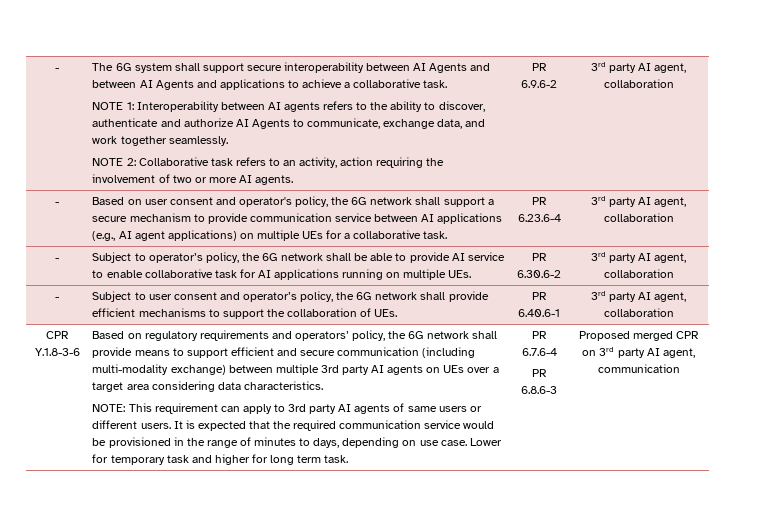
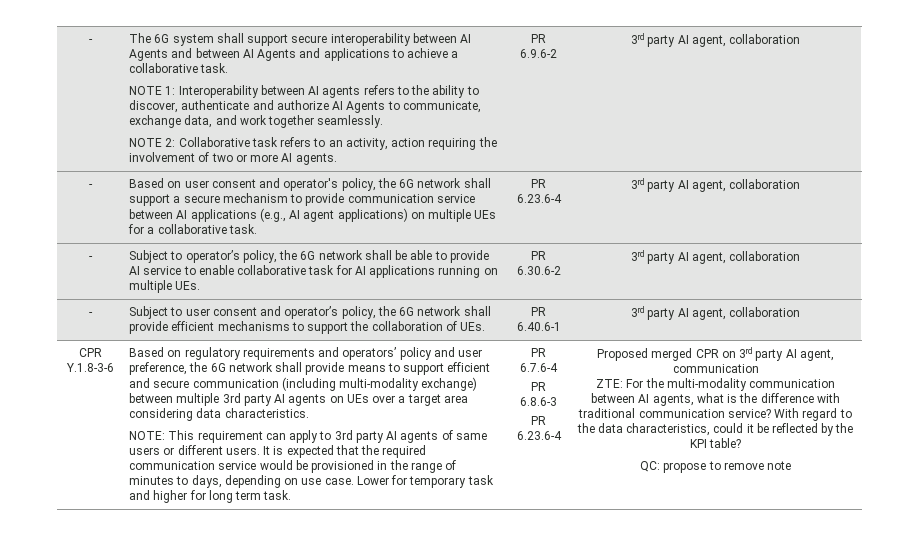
- Based on regulatory requirements and operators’ policy, the 6G network shall provide means to support efficient and secure communication (including multi-modality exchange) between multiple 3rd party AI agents on UEs over a target area considering data characteristics.
+ Based on regulatory requirements and operators’ policy and user preference, the 6G network shall provide means to support efficient and secure communication (including multi-modality exchange) between multiple 3rd party AI agents on UEs over a target area considering data characteristics.
  PR 6.8.6-3
+ PR 6.23.6-4
+ ZTE: For the multi-modality communication between AI agents, what is the difference with traditional communication service? With regard to the data characteristics, could it be reflected by the KPI table?
+ QC: propose to remove note

